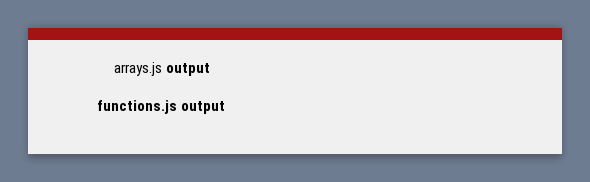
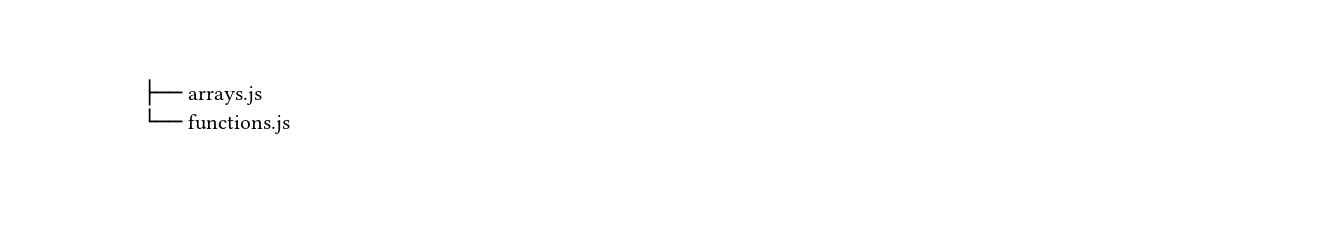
- arrays.js output
- functions.js output
+ ├── arrays.js
+ └── functions.js

